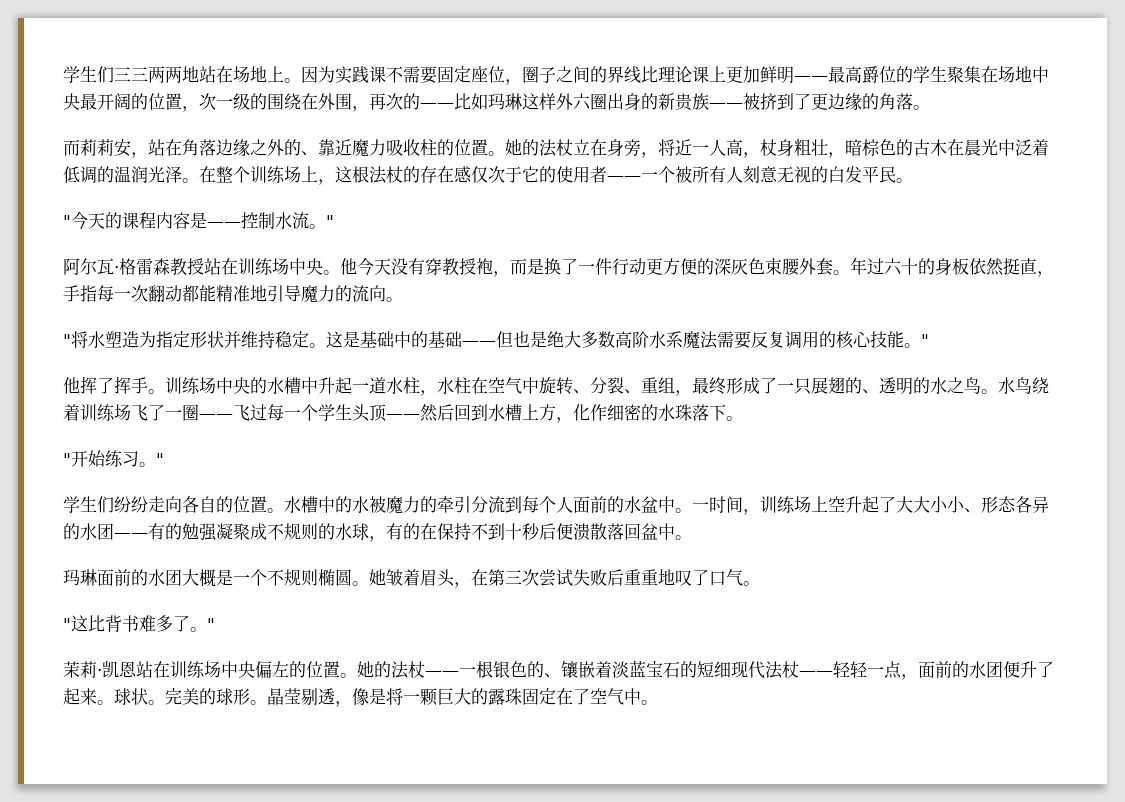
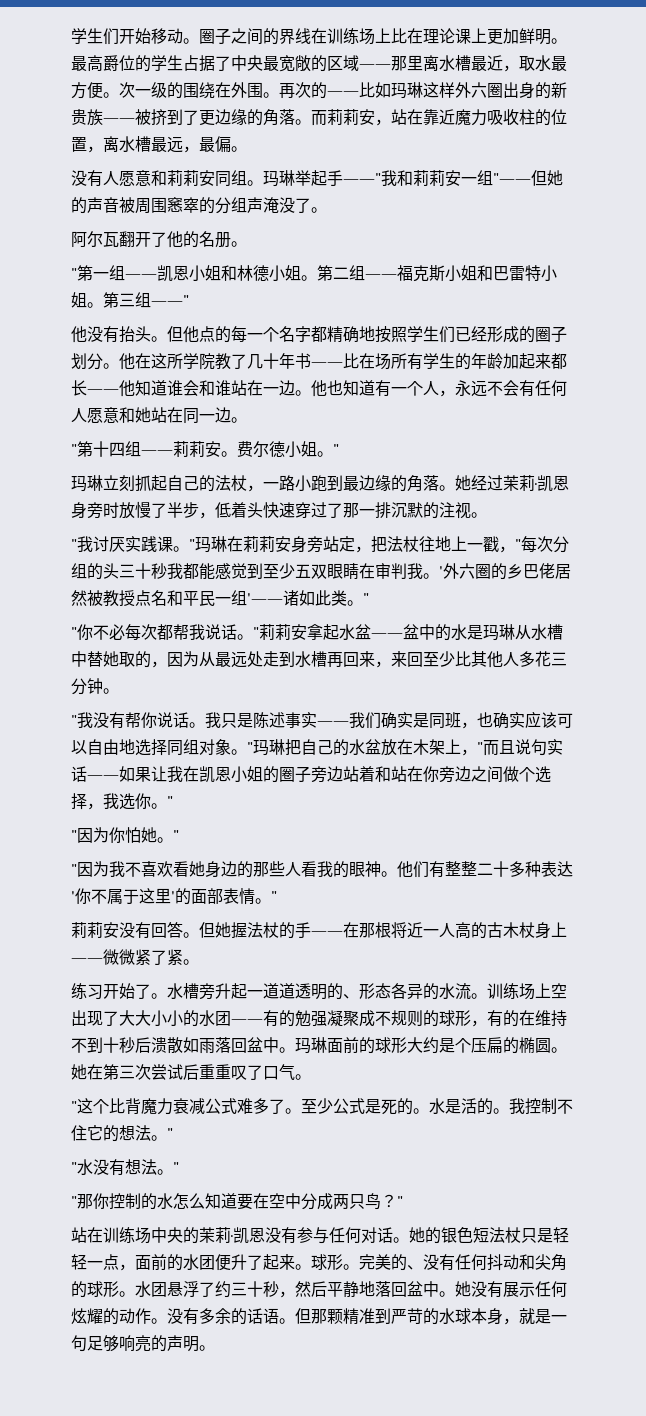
- 学生们三三两两地站在场地上。因为实践课不需要固定座位，圈子之间的界线比理论课上更加鲜明——最高爵位的学生聚集在场地中央最开阔的位置，次一级的围绕在外围，再次的——比如玛琳这样外六圈出身的新贵族——被挤到了更边缘的角落。
- 而莉莉安，站在角落边缘之外的、靠近魔力吸收柱的位置。她的法杖立在身旁，将近一人高，杖身粗壮，暗棕色的古木在晨光中泛着低调的温润光泽。在整个训练场上，这根法杖的存在感仅次于它的使用者——一个被所有人刻意无视的白发平民。
- "今天的课程内容是——控制水流。"
- 阿尔瓦·格雷森教授站在训练场中央。他今天没有穿教授袍，而是换了一件行动更方便的深灰色束腰外套。年过六十的身板依然挺直，手指每一次翻动都能精准地引导魔力的流向。
- "将水塑造为指定形状并维持稳定。这是基础中的基础——但也是绝大多数高阶水系魔法需要反复调用的核心技能。"
- 他挥了挥手。训练场中央的水槽中升起一道水柱，水柱在空气中旋转、分裂、重组，最终形成了一只展翅的、透明的水之鸟。水鸟绕着训练场飞了一圈——飞过每一个学生头顶——然后回到水槽上方，化作细密的水珠落下。
- "开始练习。"
- 学生们纷纷走向各自的位置。水槽中的水被魔力的牵引分流到每个人面前的水盆中。一时间，训练场上空升起了大大小小、形态各异的水团——有的勉强凝聚成不规则的水球，有的在保持不到十秒后便溃散落回盆中。
- 玛琳面前的水团大概是一个不规则椭圆。她皱着眉头，在第三次尝试失败后重重地叹了口气。
- "这比背书难多了。"
- 茉莉·凯恩站在训练场中央偏左的位置。她的法杖——一根银色的、镶嵌着淡蓝宝石的短细现代法杖——轻轻一点，面前的水团便升了起来。球状。
+ 学生们开始移动。圈子之间的界线在训练场上比在理论课上更加鲜明。最高爵位的学生占据了中央最宽敞的区域——那里离水槽最近，取水最方便。次一级的围绕在外围。再次的——比如玛琳这样外六圈出身的新贵族——被挤到了更边缘的角落。而莉莉安，站在靠近魔力吸收柱的位置，离水槽最远，最偏。
+ 没有人愿意和莉莉安同组。玛琳举起手——"我和莉莉安一组"——但她的声音被周围窸窣的分组声淹没了。
+ 阿尔瓦翻开了他的名册。
+ "第一组——凯恩小姐和林德小姐。第二组——福克斯小姐和巴雷特小姐。第三组——"
+ 他没有抬头。但他点的每一个名字都精确地按照学生们已经形成的圈子划分。他在这所学院教了几十年书——比在场所有学生的年龄加起来都长——他知道谁会和谁站在一边。他也知道有一个人，永远不会有任何人愿意和她站在同一边。
+ "第十四组——莉莉安。费尔德小姐。"
+ 玛琳立刻抓起自己的法杖，一路小跑到最边缘的角落。她经过茉莉·凯恩身旁时放慢了半步，低着头快速穿过了那一排沉默的注视。
+ "我讨厌实践课。"玛琳在莉莉安身旁站定，把法杖往地上一戳，"每次分组的头三十秒我都能感觉到至少五双眼睛在审判我。'外六圈的乡巴佬居然被教授点名和平民一组'——诸如此类。"
+ "你不必每次都帮我说话。"莉莉安拿起水盆——盆中的水是玛琳从水槽中替她取的，因为从最远处走到水槽再回来，来回至少比其他人多花三分钟。
+ "我没有帮你说话。我只是陈述事实——我们确实是同班，也确实应该可以自由地选择同组对象。"玛琳把自己的水盆放在木架上，"而且说句实话——如果让我在凯恩小姐的圈子旁边站着和站在你旁边之间做个选择，我选你。"
+ "因为你怕她。"
+ "因为我不喜欢看她身边的那些人看我的眼神。他们有整整二十多种表达'你不属于这里'的面部表情。"
+ 莉莉安没有回答。但她握法杖的手——在那根将近一人高的古木杖身上——微微紧了紧。
+ 练习开始了。水槽旁升起一道道透明的、形态各异的水流。训练场上空出现了大大小小的水团——有的勉强凝聚成不规则的球形，有的在维持不到十秒后溃散如雨落回盆中。玛琳面前的球形大约是个压扁的椭圆。她在第三次尝试后重重叹了口气。
+ "这个比背魔力衰减公式难多了。至少公式是死的。水是活的。我控制不住它的想法。"
+ "水没有想法。"
+ "那你控制的水怎么知道要在空中分成两只鸟？"
+ 站在训练场中央的茉莉·凯恩没有参与任何对话。她的银色短法杖只是轻轻一点，面前的水团便升了起来。球形。
- 完美的球形。晶莹剔透，像是将一颗巨大的露珠固定在了空气中。
+ 完美的、没有任何抖动和尖角的球形。水团悬浮了约三十秒，然后平静地落回盆中。她没有展示任何炫耀的动作。没有多余的话语。但那颗精准到严苛的水球本身，就是一句足够响亮的声明。

